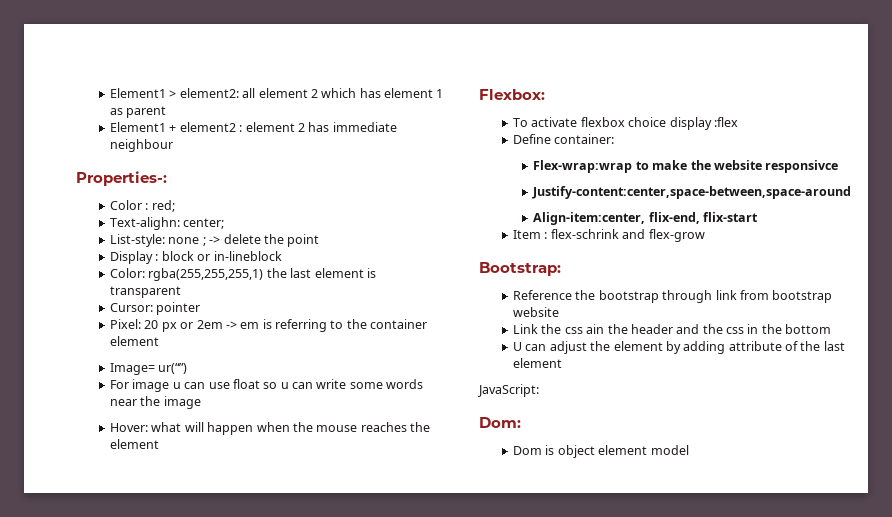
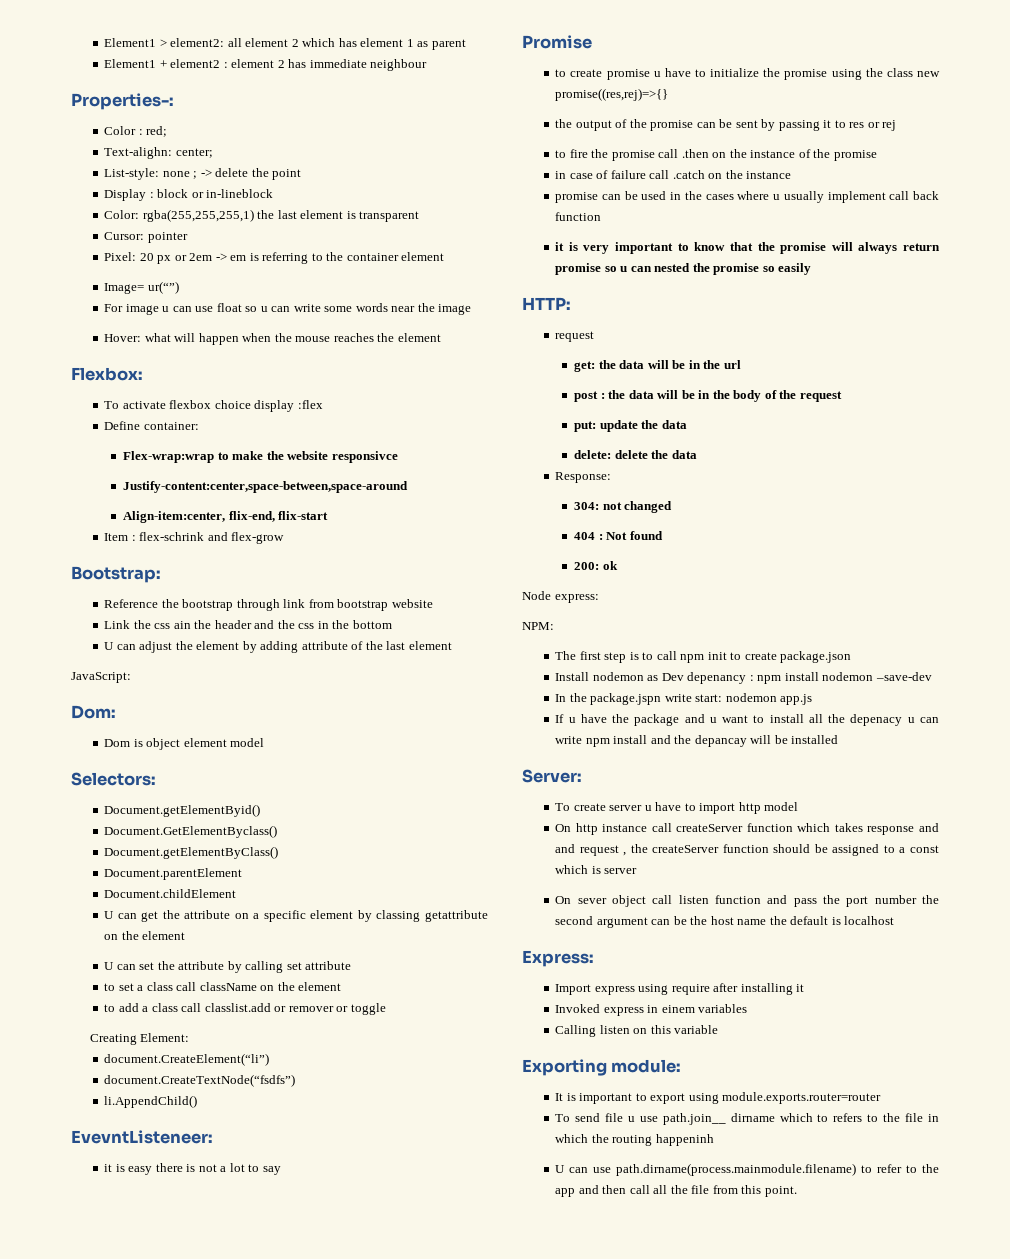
+ Selectors:
+ Document.getElementByid()
+ Document.GetElementByclass()
+ Document.getElementByClass()
+ Document.parentElement
+ Document.childElement
+ U can get the attribute on a specific element by classing getattribute on the element
+ U can set the attribute by calling set attribute
+ to set a class call className on the element
+ to add a class call classlist.add or remover or toggle
+ Creating Element:
+ document.CreateElement(“li”)
+ document.CreateTextNode(“fsdfs”)
+ li.AppendChild()
+ EvevntListeneer:
+ it is easy there is not a lot to say
+ Promise
+ to create promise u have to initialize the promise using the class new promise((res,rej)=>{}
+ the output of the promise can be sent by passing it to res or rej
+ to fire the promise call .then on the instance of the promise
+ in case of failure call .catch on the instance
+ promise can be used in the cases where u usually implement call back function
+ it is very important to know that the promise will always return promise so u can nested the promise so easily
+ HTTP:
+ request
+ get: the data will be in the url
+ post : the data will be in the body of the request
+ put: update the data
+ delete: delete the data
+ Response:
+ 304: not changed
+ 404 : Not found
+ 200: ok
+ Node express:
+ NPM:
+ The first step is to call npm init to create package.json
+ Install nodemon as Dev depenancy : npm install nodemon –save-dev
+ In the package.jspn write start: nodemon app.js
+ If u have the package and u want to install all the depenacy u can write npm install and the depancay will be installed
+ Server:
+ To create server u have to import http model
+ On http instance call createServer function which takes response and and request , the createServer function should be assigned to a const which is server
+ On sever object call listen function and pass the port number the second argument can be the host name the default is localhost
+ Express:
+ Import express using require after installing it
+ Invoked express in einem variables
+ Calling listen on this variable
+ Exporting module:
+ It is important to export using module.exports.router=router
+ To send file u use path.join__ dirname which to refers to the file in which the routing happeninh
+ U can use path.dirname(process.mainmodule.filename) to refer to the app and then call all the file from this point.

